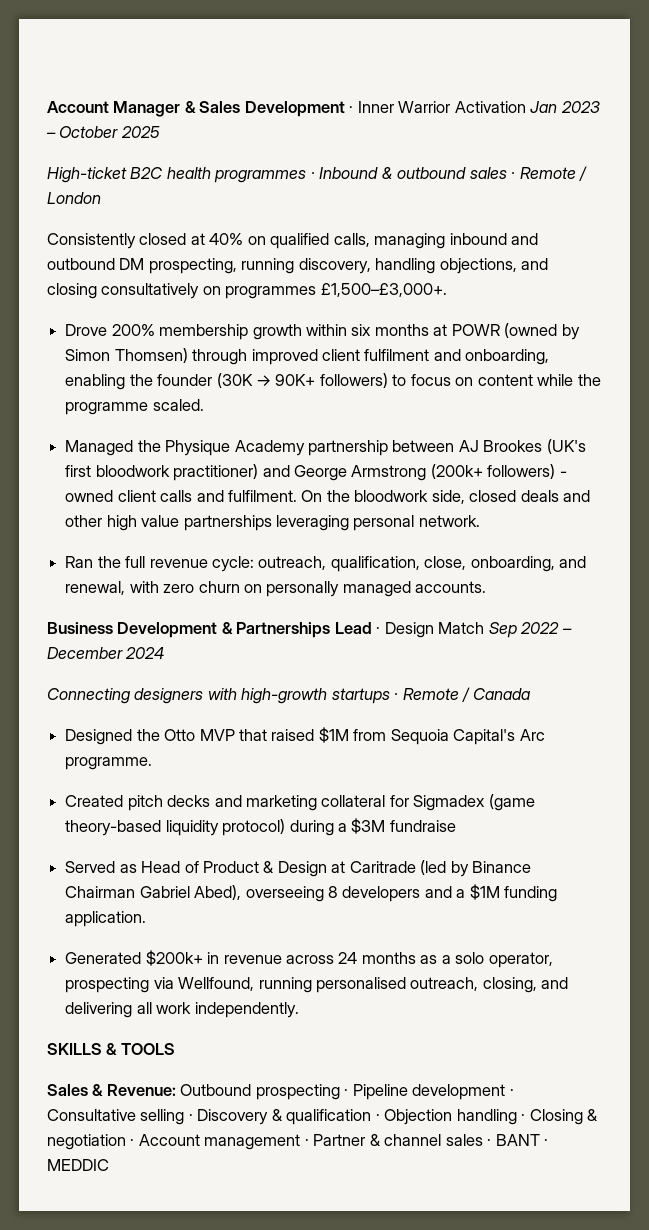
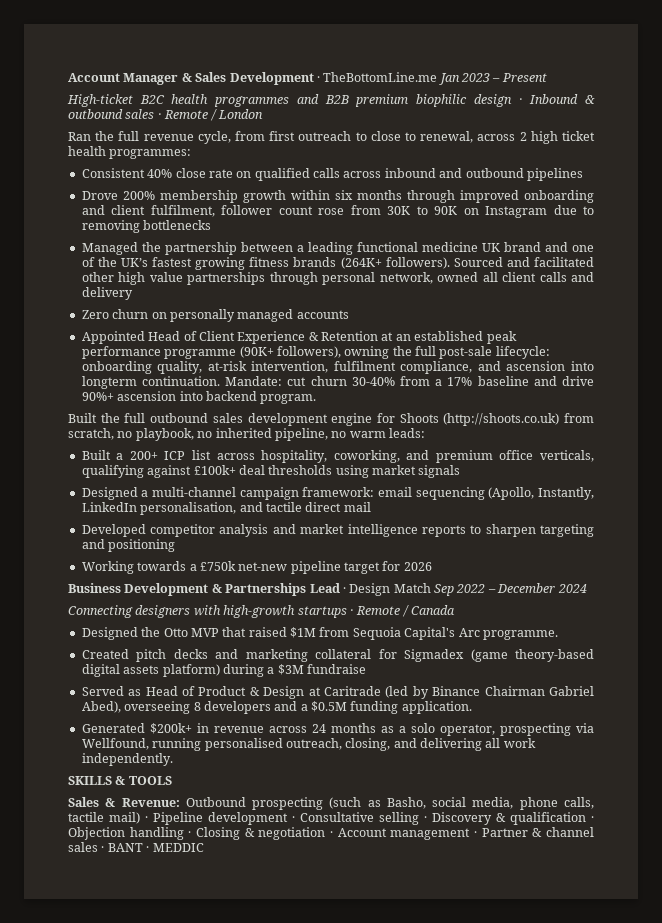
- Account Manager & Sales Development · Inner Warrior Activation Jan 2023 – October 2025
+ Account Manager & Sales Development · TheBottomLine.me Jan 2023 – Present
- High-ticket B2C health programmes · Inbound & outbound sales · Remote / London
+ High-ticket B2C health programmes and B2B premium biophilic design · Inbound & outbound sales · Remote / London
- Consistently closed at 40% on qualified calls, managing inbound and outbound DM prospecting, running discovery, handling objections, and closing consultatively on programmes £1,500–£3,000+.
+ Ran the full revenue cycle, from first outreach to close to renewal, across 2 high ticket health programmes:
+ Consistent 40% close rate on qualified calls across inbound and outbound pipelines
- Drove 200% membership growth within six months at POWR (owned by Simon Thomsen) through improved client fulfilment and onboarding, enabling the founder (30K → 90K+ followers) to focus on content while the programme scaled.
- Managed the Physique Academy partnership between AJ Brookes (UK's first bloodwork practitioner) and George Armstrong (200k+ followers) - owned client calls and fulfilment. On the bloodwork side, closed deals and other high value partnerships leveraging personal network.
- Ran the full revenue cycle: outreach, qualification, close, onboarding, and renewal, with zero churn on personally managed accounts.
+ Drove 200% membership growth within six months through improved onboarding and client fulfilment, follower count rose from 30K to 90K on Instagram due to removing bottlenecks
+ Managed the partnership between a leading functional medicine UK brand and one of the UK’s fastest growing fitness brands (264K+ followers). Sourced and facilitated other high value partnerships through personal network, owned all client calls and delivery
+ Zero churn on personally managed accounts
+ Appointed Head of Client Experience & Retention at an established peak performance programme (90K+ followers), owning the full post-sale lifecycle: onboarding quality, at-risk intervention, fulfilment compliance, and ascension into longterm continuation. Mandate: cut churn 30-40% from a 17% baseline and drive 90%+ ascension into backend program.
+ Built the full outbound sales development engine for Shoots (http://shoots.co.uk) from scratch, no playbook, no inherited pipeline, no warm leads:
+ Built a 200+ ICP list across hospitality, coworking, and premium office verticals, qualifying against £100k+ deal thresholds using market signals
+ Designed a multi-channel campaign framework: email sequencing (Apollo, Instantly, LinkedIn personalisation, and tactile direct mail
+ Developed competitor analysis and market intelligence reports to sharpen targeting and positioning
+ Working towards a £750k net-new pipeline target for 2026
- Created pitch decks and marketing collateral for Sigmadex (game theory-based liquidity protocol) during a $3M fundraise
+ Created pitch decks and marketing collateral for Sigmadex (game theory-based digital assets platform) during a $3M fundraise
- Served as Head of Product & Design at Caritrade (led by Binance Chairman Gabriel Abed), overseeing 8 developers and a $1M funding application.
+ Served as Head of Product & Design at Caritrade (led by Binance Chairman Gabriel Abed), overseeing 8 developers and a $0.5M funding application.
- Sales & Revenue: Outbound prospecting · Pipeline development · Consultative selling · Discovery & qualification · Objection handling · Closing & negotiation · Account management · Partner & channel sales · BANT · MEDDIC
+ Sales & Revenue: Outbound prospecting (such as Basho, social media, phone calls, tactile mail) · Pipeline development · Consultative selling · Discovery & qualification · Objection handling · Closing & negotiation · Account management · Partner & channel sales · BANT · MEDDIC

